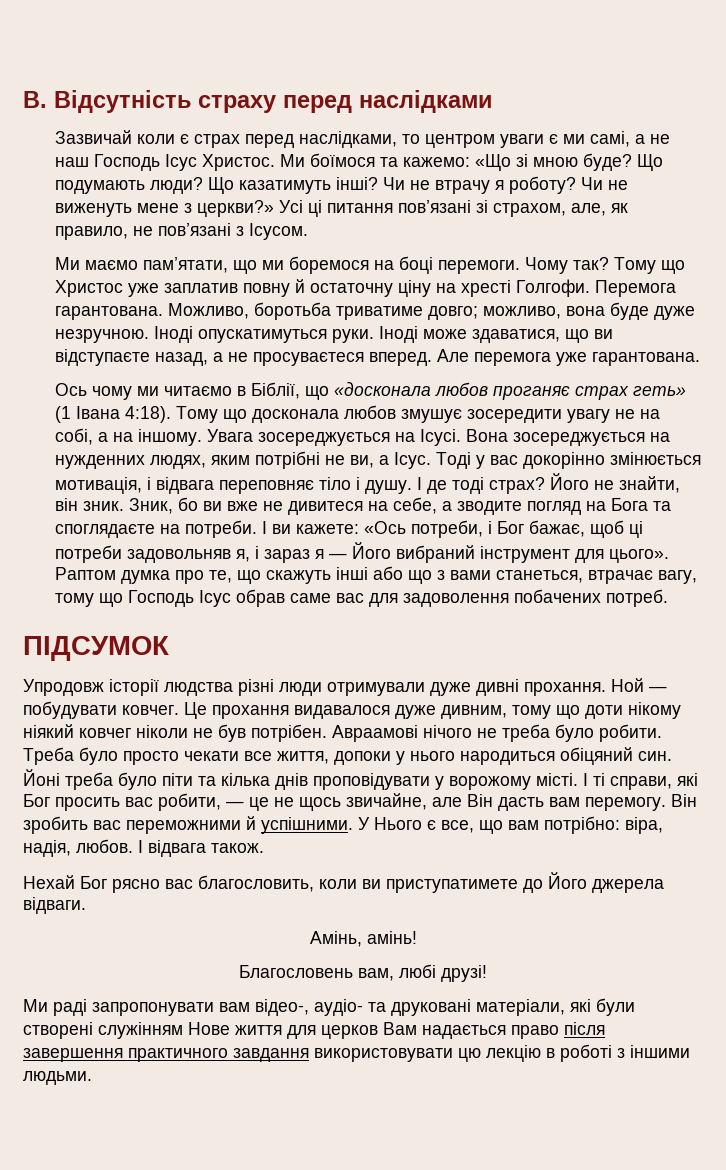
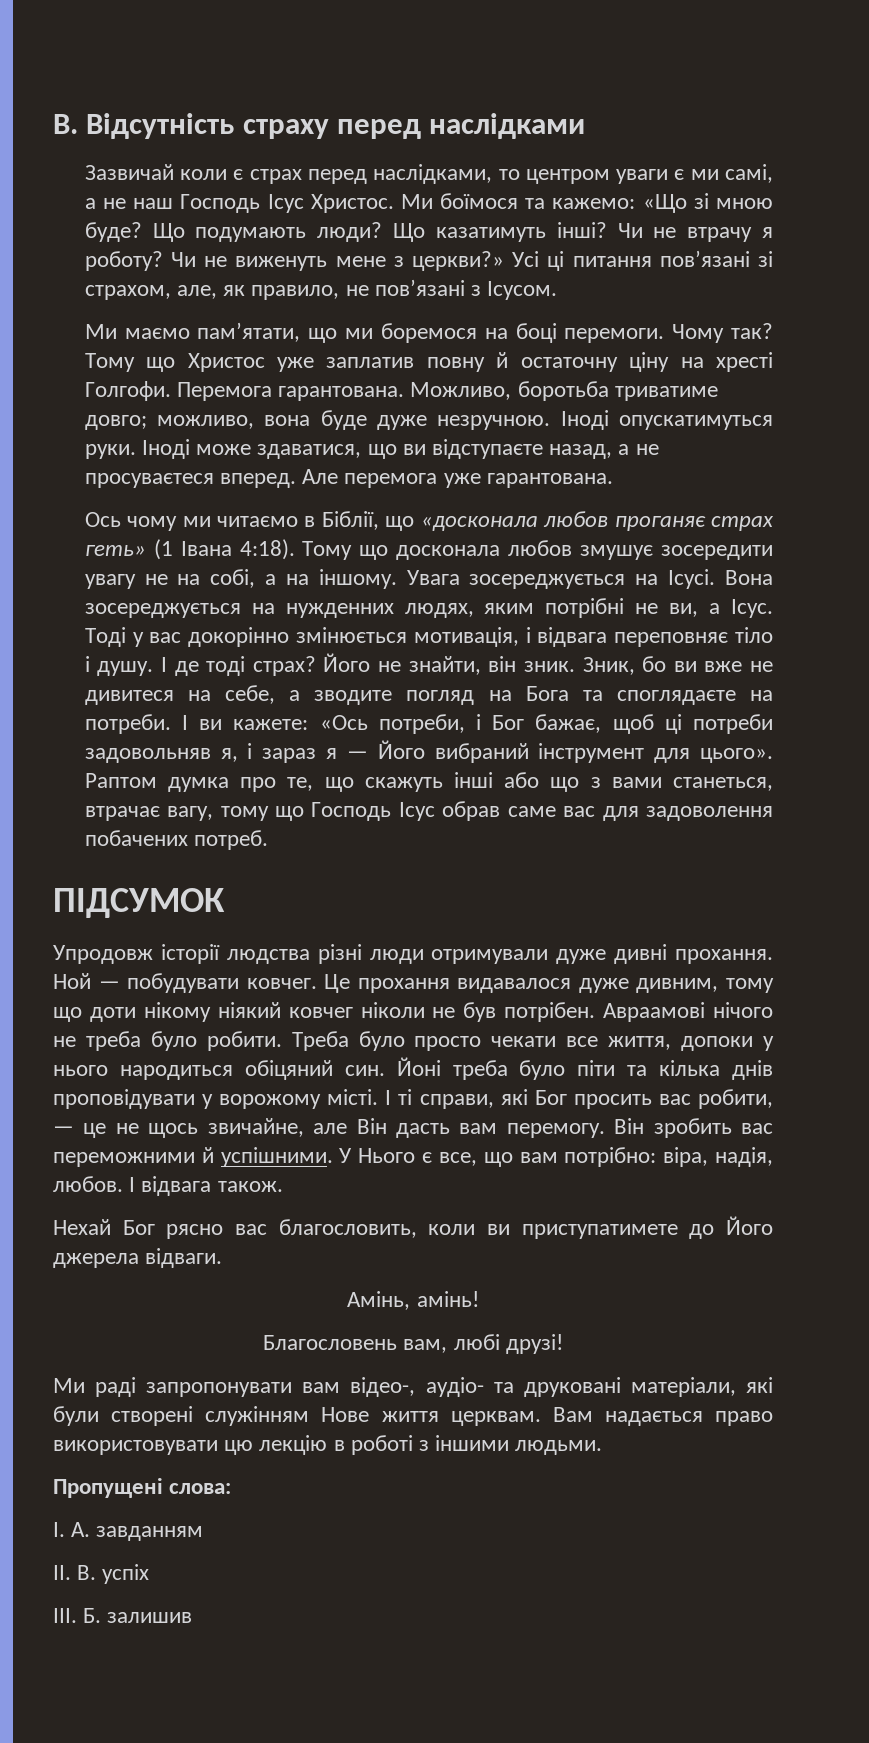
- Ми раді запропонувати вам відео-, аудіо- та друковані матеріали, які були створені служінням Нове життя для церков Вам надається право після завершення практичного завдання використовувати цю лекцію в роботі з іншими людьми.
+ Ми раді запропонувати вам відео-, аудіо- та друковані матеріали, які були створені служінням Нове життя церквам. Вам надається право використовувати цю лекцію в роботі з іншими людьми.
+ Пропущені слова:
+ I. А. завданням
+ II. В. успіх
+ III. Б. залишив

